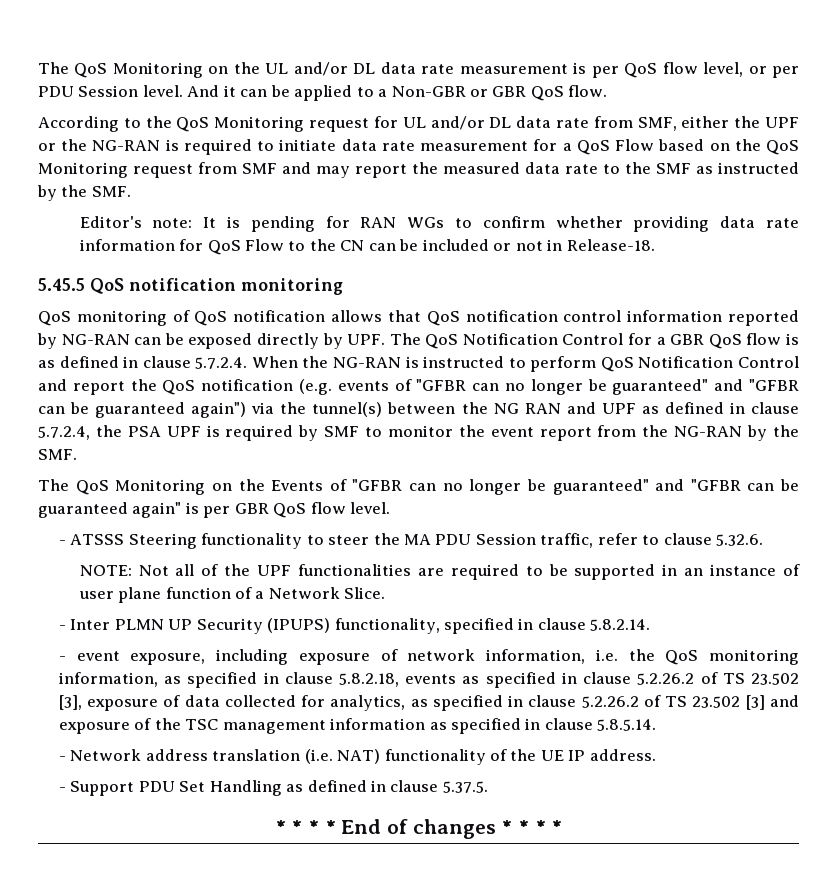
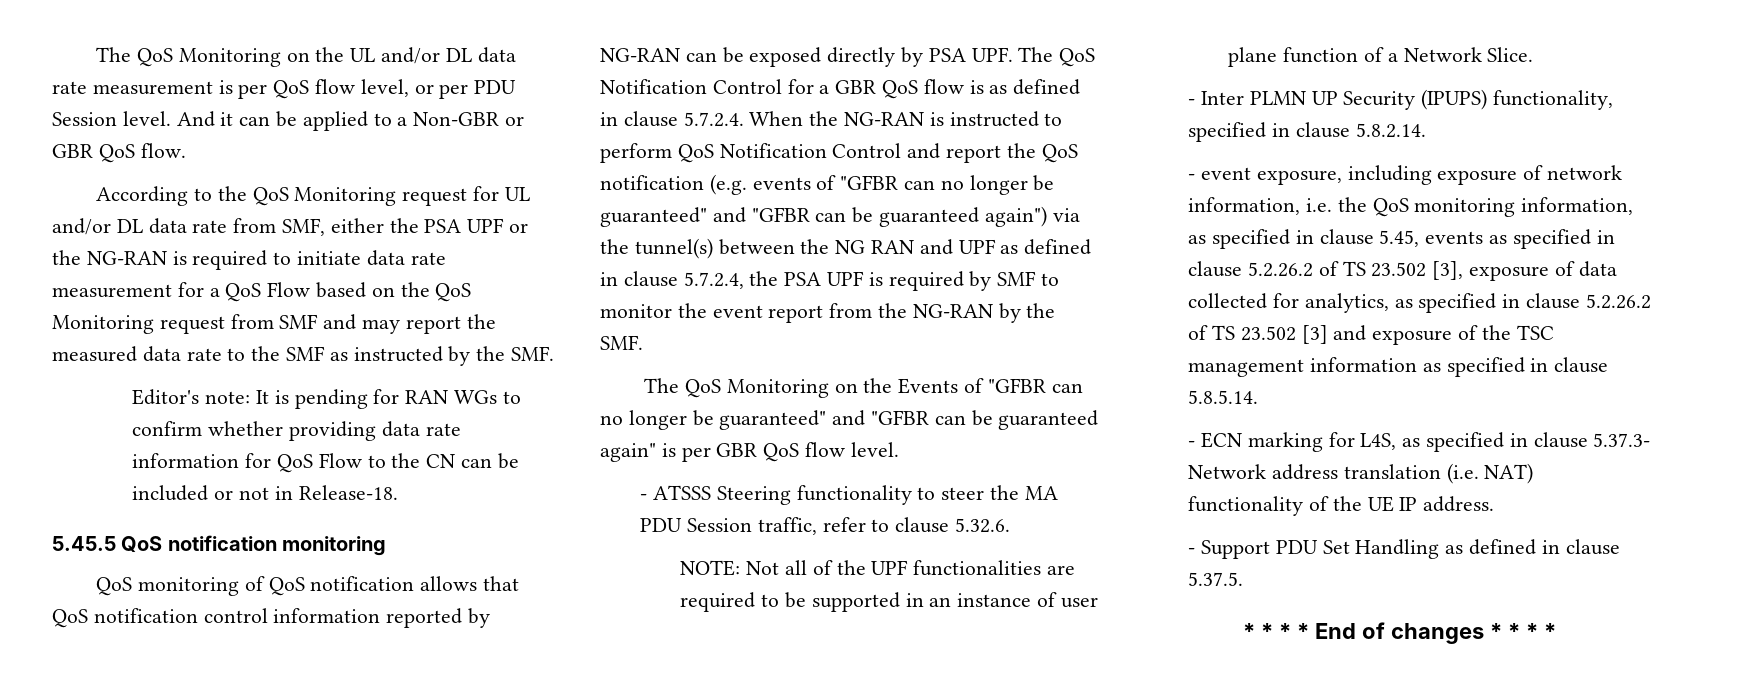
- According to the QoS Monitoring request for UL and/or DL data rate from SMF, either the UPF or the NG-RAN is required to initiate data rate measurement for a QoS Flow based on the QoS Monitoring request from SMF and may report the measured data rate to the SMF as instructed by the SMF.
+ According to the QoS Monitoring request for UL and/or DL data rate from SMF, either the PSA UPF or the NG-RAN is required to initiate data rate measurement for a QoS Flow based on the QoS Monitoring request from SMF and may report the measured data rate to the SMF as instructed by the SMF.
- QoS monitoring of QoS notification allows that QoS notification control information reported by NG-RAN can be exposed directly by UPF. The QoS Notification Control for a GBR QoS flow is as defined in clause 5.7.2.4. When the NG-RAN is instructed to perform QoS Notification Control and report the QoS notification (e.g. events of "GFBR can no longer be guaranteed" and "GFBR can be guaranteed again") via the tunnel(s) between the NG RAN and UPF as defined in clause 5.7.2.4, the PSA UPF is required by SMF to monitor the event report from the NG-RAN by the SMF.
+ QoS monitoring of QoS notification allows that QoS notification control information reported by NG-RAN can be exposed directly by PSA UPF. The QoS Notification Control for a GBR QoS flow is as defined in clause 5.7.2.4. When the NG-RAN is instructed to perform QoS Notification Control and report the QoS notification (e.g. events of "GFBR can no longer be guaranteed" and "GFBR can be guaranteed again") via the tunnel(s) between the NG RAN and UPF as defined in clause 5.7.2.4, the PSA UPF is required by SMF to monitor the event report from the NG-RAN by the SMF.
- - event exposure, including exposure of network information, i.e. the QoS monitoring information, as specified in clause 5.8.2.18, events as specified in clause 5.2.26.2 of TS 23.502 [3], exposure of data collected for analytics, as specified in clause 5.2.26.2 of TS 23.502 [3] and exposure of the TSC management information as specified in clause 5.8.5.14.
+ - event exposure, including exposure of network information, i.e. the QoS monitoring information, as specified in clause 5.45, events as specified in clause 5.2.26.2 of TS 23.502 [3], exposure of data collected for analytics, as specified in clause 5.2.26.2 of TS 23.502 [3] and exposure of the TSC management information as specified in clause 5.8.5.14.
- - Network address translation (i.e. NAT) functionality of the UE IP address.
+ - ECN marking for L4S, as specified in clause 5.37.3- Network address translation (i.e. NAT) functionality of the UE IP address.

